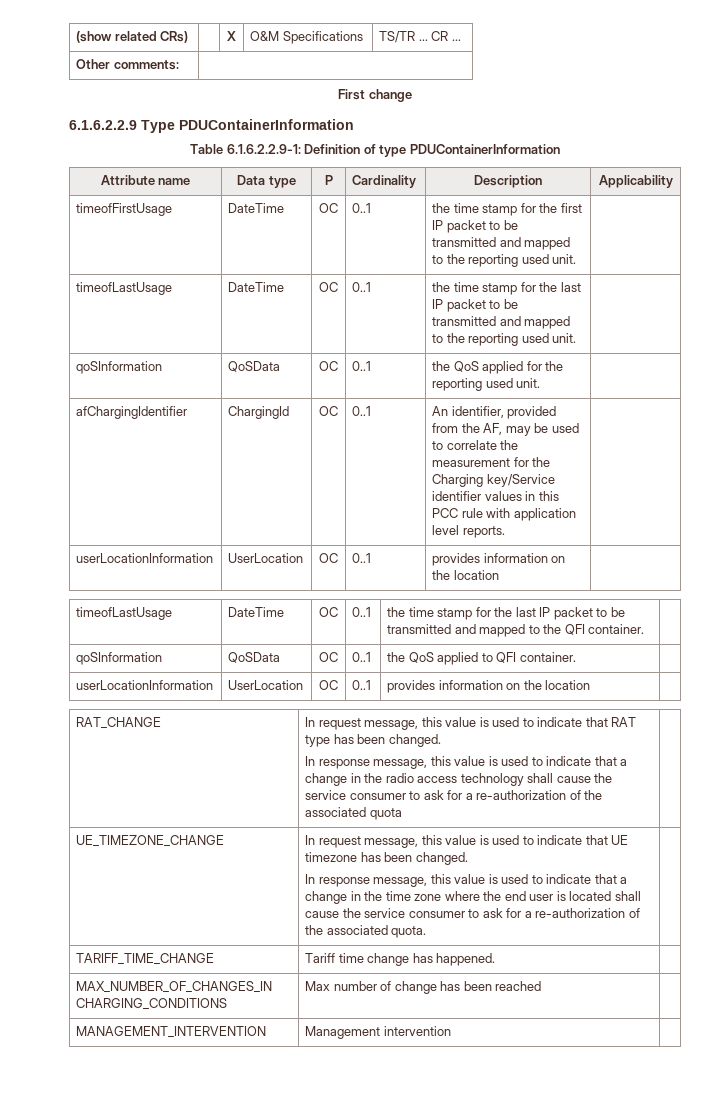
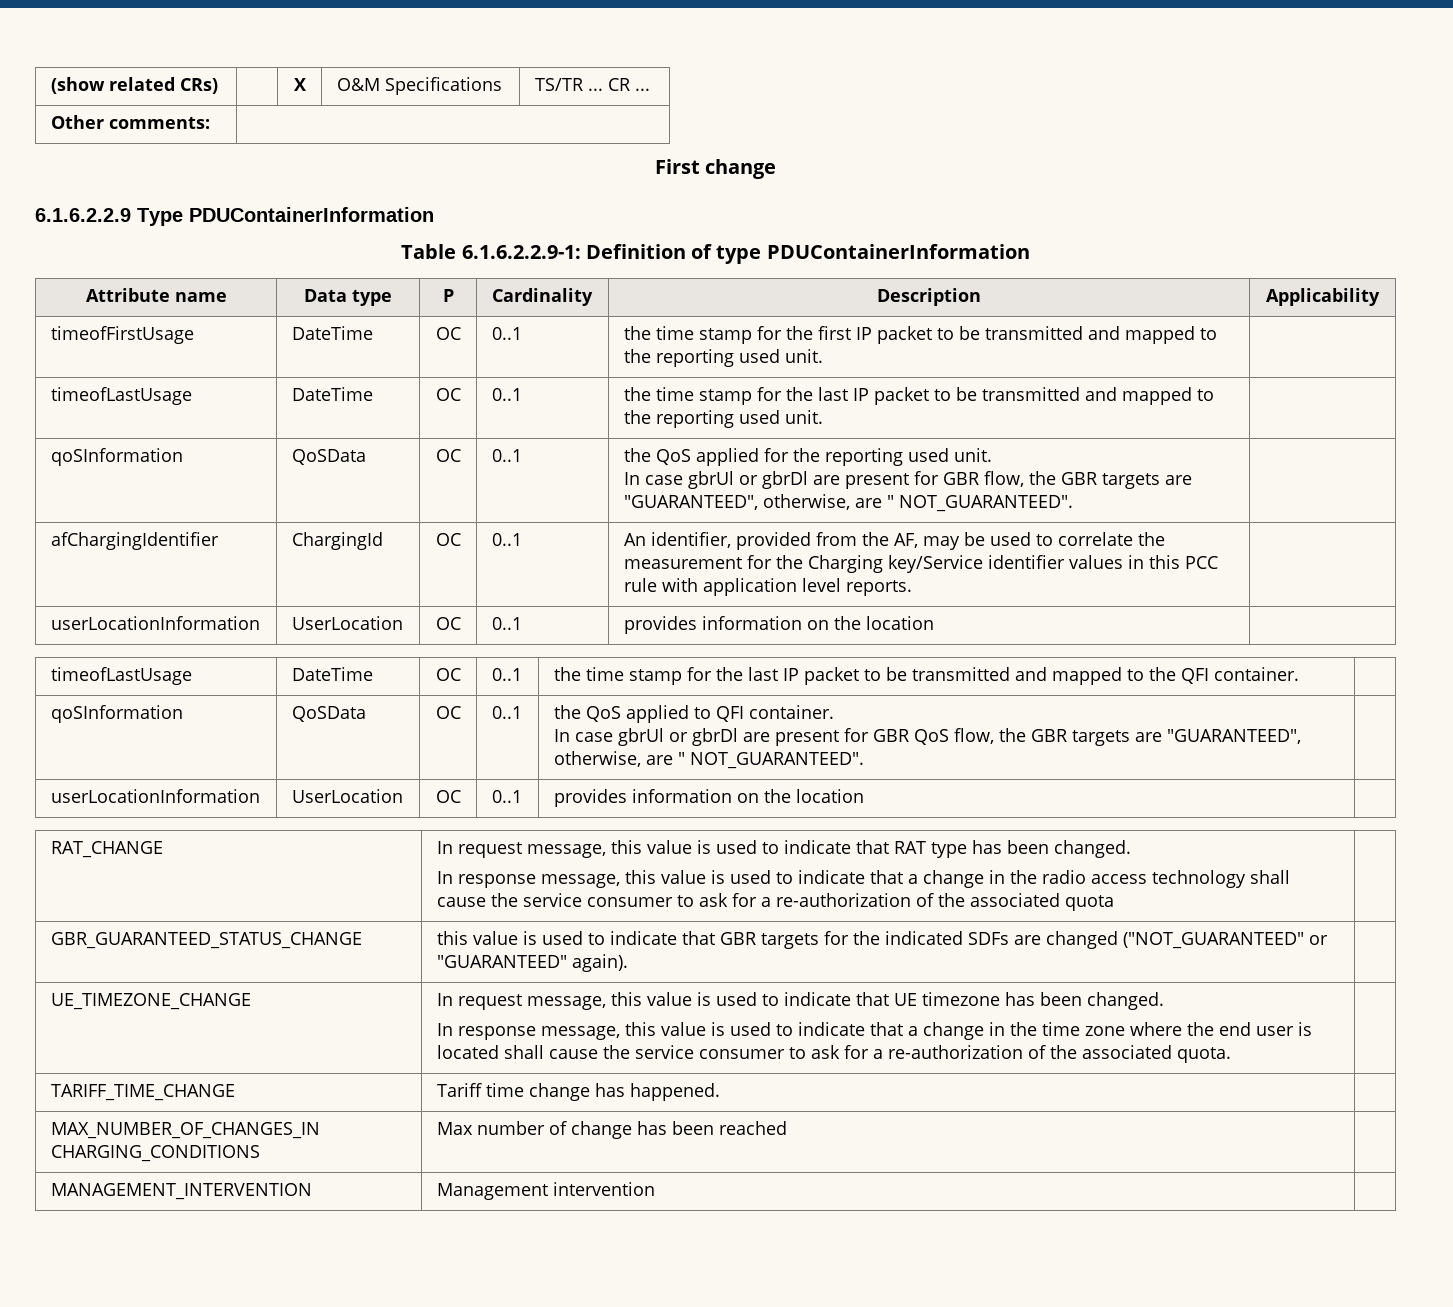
- qoSInformation | QoSData | OC | 0..1 | the QoS applied for the reporting used unit. |
+ qoSInformation | QoSData | OC | 0..1 | the QoS applied for the reporting used unit.
+ In case gbrUl or gbrDl are present for GBR flow, the GBR targets are "GUARANTEED", otherwise, are " NOT_GUARANTEED". |
- qoSInformation | QoSData | OC | 0..1 | the QoS applied to QFI container. |
+ qoSInformation | QoSData | OC | 0..1 | the QoS applied to QFI container.
+ In case gbrUl or gbrDl are present for GBR QoS flow, the GBR targets are "GUARANTEED", otherwise, are " NOT_GUARANTEED". |
+ GBR_GUARANTEED_STATUS_CHANGE | this value is used to indicate that GBR targets for the indicated SDFs are changed ("NOT_GUARANTEED" or "GUARANTEED" again). |

